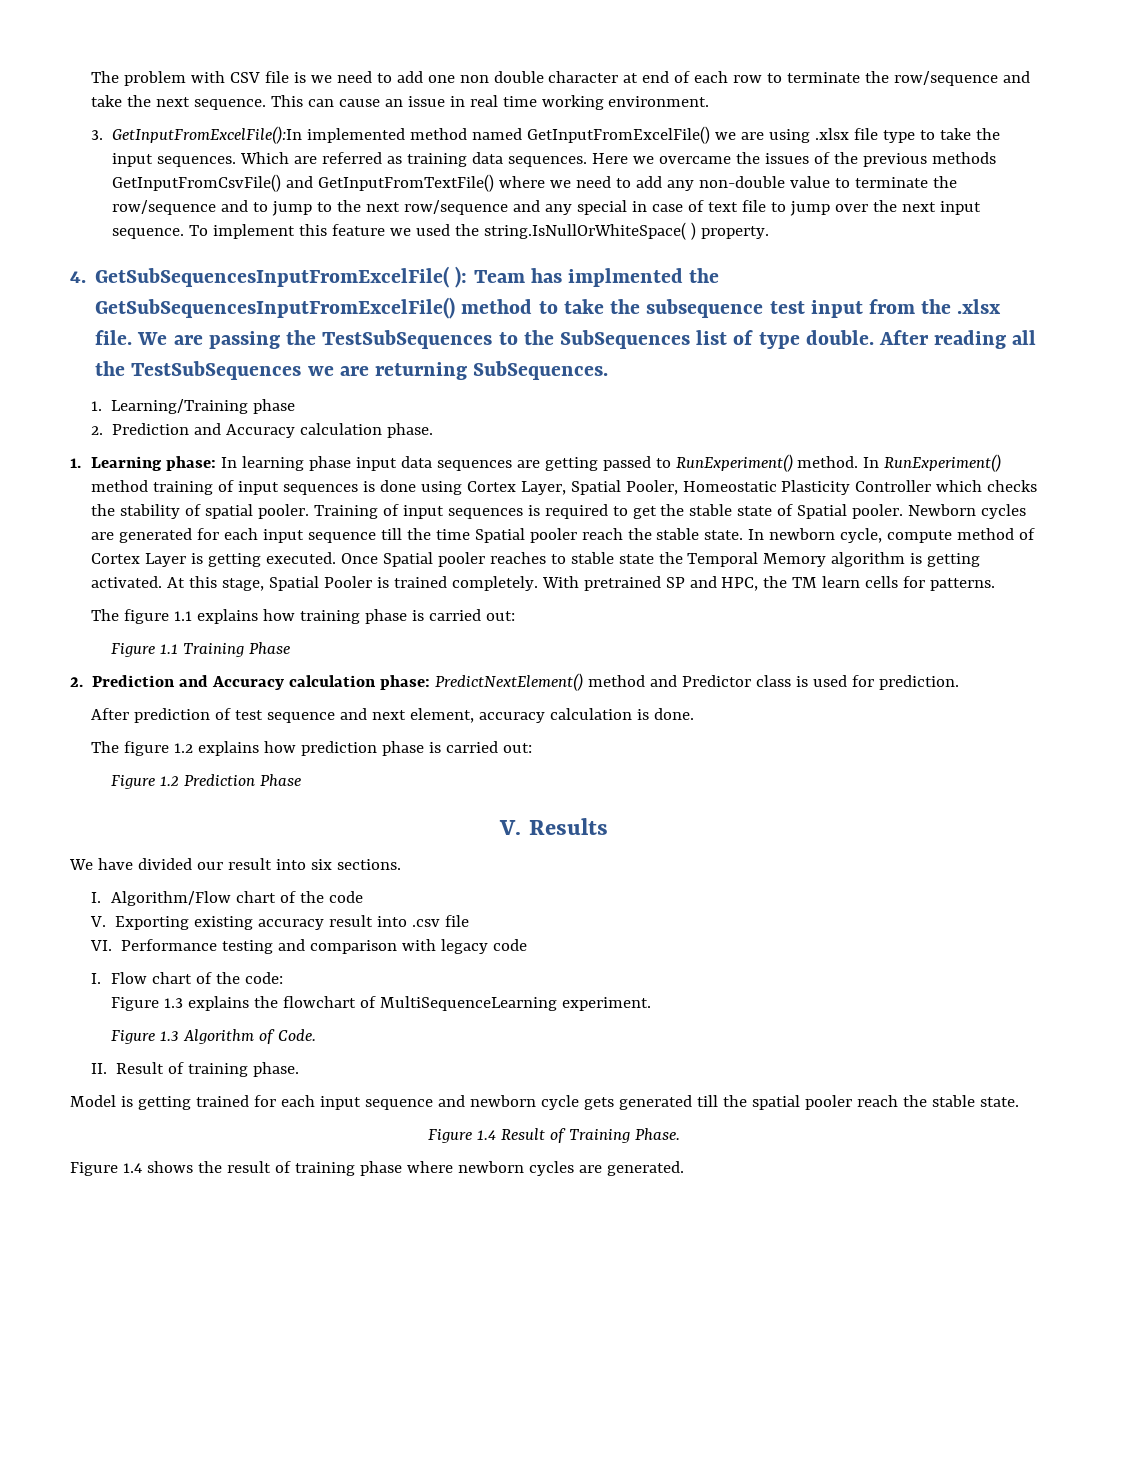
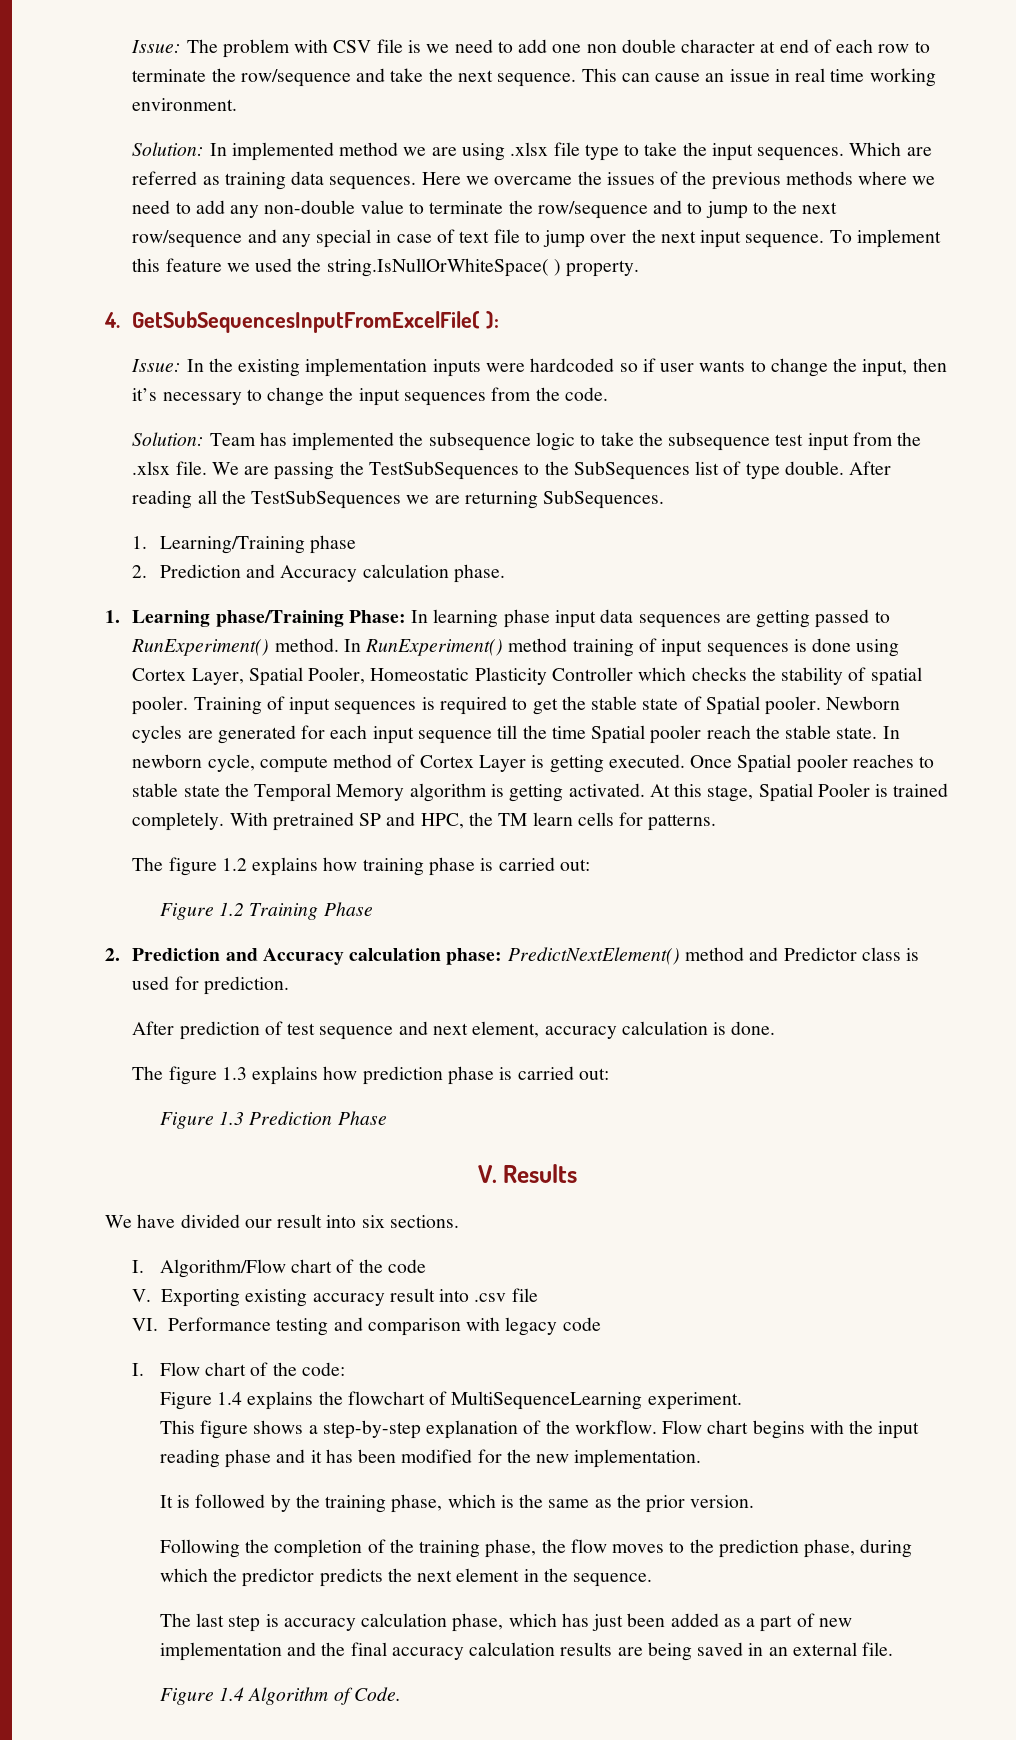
- The problem with CSV file is we need to add one non double character at end of each row to terminate the row/sequence and take the next sequence.
+ Issue: The problem with CSV file is we need to add one non double character at end of each row to terminate the row/sequence and take the next sequence.
- 3. GetInputFromExcelFile():In implemented method named GetInputFromExcelFile() we are using .xlsx file type to take the input sequences.
+ Solution: In implemented method we are using .xlsx file type to take the input sequences.
- Here we overcame the issues of the previous methods GetInputFromCsvFile() and GetInputFromTextFile() where we need to add any non-double value to terminate the row/sequence and to jump to the next row/sequence and any special in case of text file to jump over the next input sequence.
+ Here we overcame the issues of the previous methods where we need to add any non-double value to terminate the row/sequence and to jump to the next row/sequence and any special in case of text file to jump over the next input sequence.
- 4. GetSubSequencesInputFromExcelFile( ): Team has implmented the GetSubSequencesInputFromExcelFile() method to take the subsequence test input from the .xlsx file.
+ 4. GetSubSequencesInputFromExcelFile( ):
+ Issue: In the existing implementation inputs were hardcoded so if user wants to change the input, then it’s necessary to change the input sequences from the code.
+ Solution: Team has implemented the subsequence logic to take the subsequence test input from the .xlsx file.
- 1. Learning phase: In learning phase input data sequences are getting passed to RunExperiment() method.
+ 1. Learning phase/Training Phase: In learning phase input data sequences are getting passed to RunExperiment() method.
- The figure 1.1 explains how training phase is carried out:
+ The figure 1.2 explains how training phase is carried out:
- Figure 1.1 Training Phase
+ Figure 1.2 Training Phase
- The figure 1.2 explains how prediction phase is carried out:
+ The figure 1.3 explains how prediction phase is carried out:
- Figure 1.2 Prediction Phase
+ Figure 1.3 Prediction Phase
- Figure 1.3 explains the flowchart of MultiSequenceLearning experiment.
+ Figure 1.4 explains the flowchart of MultiSequenceLearning experiment.
- Figure 1.3 Algorithm of Code.
+ This figure shows a step-by-step explanation of the workflow. Flow chart begins with the input reading phase and it has been modified for the new implementation.
+ It is followed by the training phase, which is the same as the prior version.
+ Following the completion of the training phase, the flow moves to the prediction phase, during which the predictor predicts the next element in the sequence.
+ The last step is accuracy calculation phase, which has just been added as a part of new implementation and the final accuracy calculation results are being saved in an external file.
+ Figure 1.4 Algorithm of Code.
- II. Result of training phase.
- Model is getting trained for each input sequence and newborn cycle gets generated till the spatial pooler reach the stable state.
- Figure 1.4 Result of Training Phase.
- Figure 1.4 shows the result of training phase where newborn cycles are generated.

